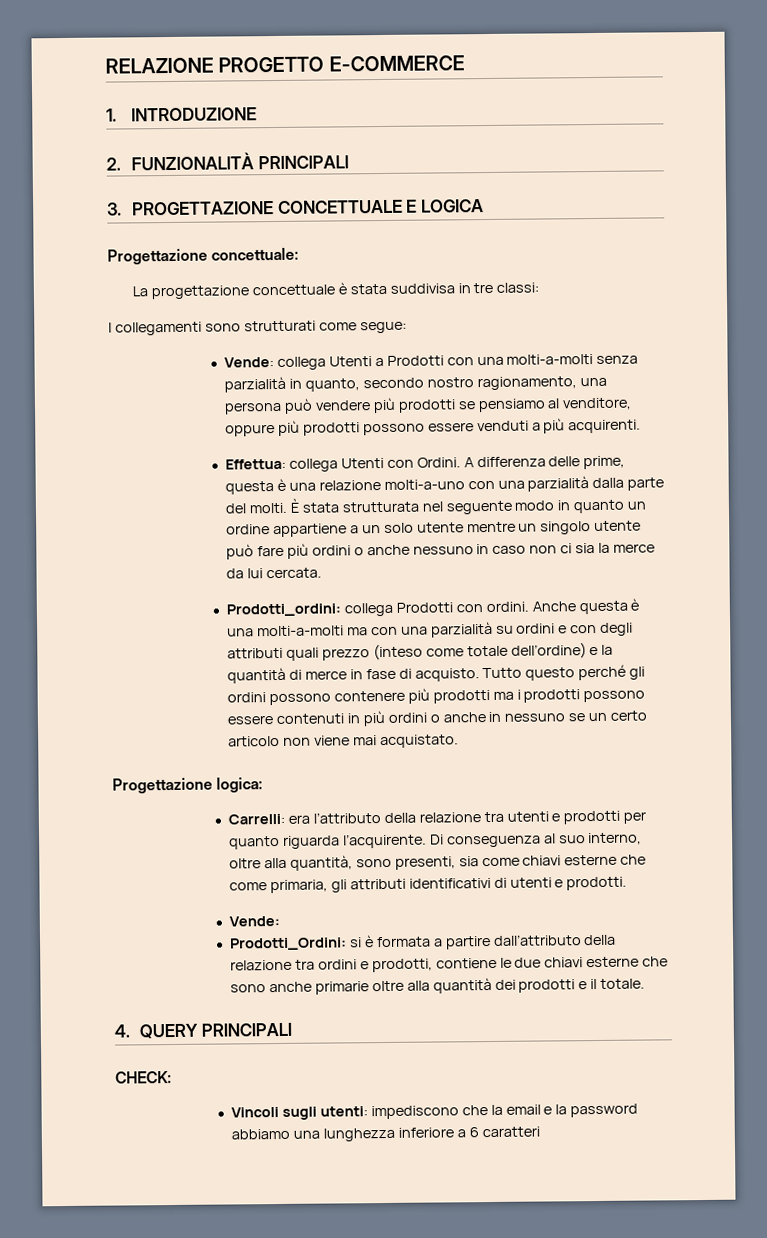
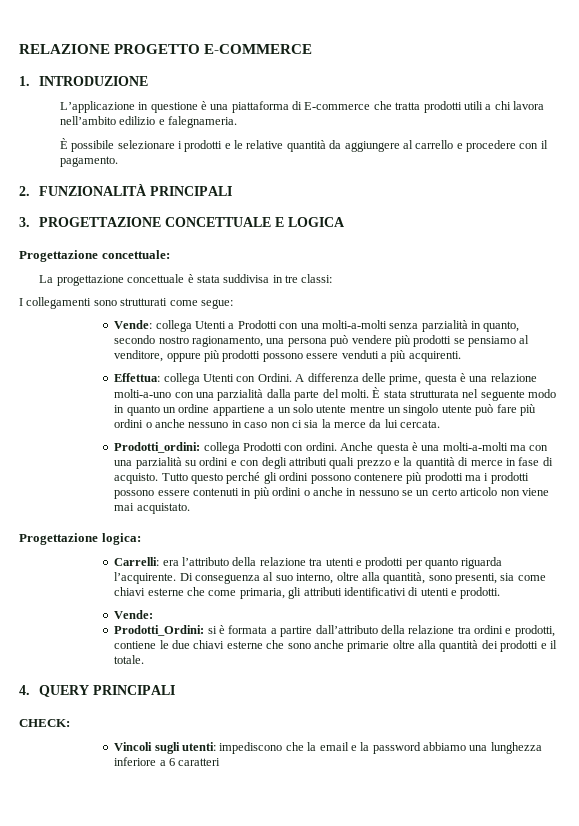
+ L’applicazione in questione è una piattaforma di E-commerce che tratta prodotti utili a chi lavora nell’ambito edilizio e falegnameria.
+ È possibile selezionare i prodotti e le relative quantità da aggiungere al carrello e procedere con il pagamento.
- Anche questa è una molti-a-molti ma con una parzialità su ordini e con degli attributi quali prezzo (inteso come totale dell’ordine) e la quantità di merce in fase di acquisto.
+ Anche questa è una molti-a-molti ma con una parzialità su ordini e con degli attributi quali prezzo e la quantità di merce in fase di acquisto.

